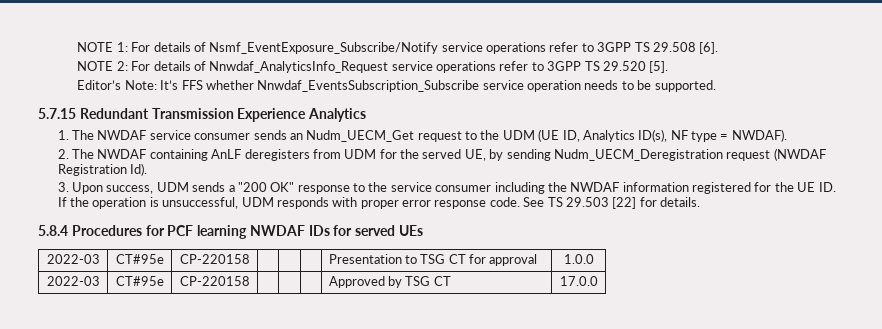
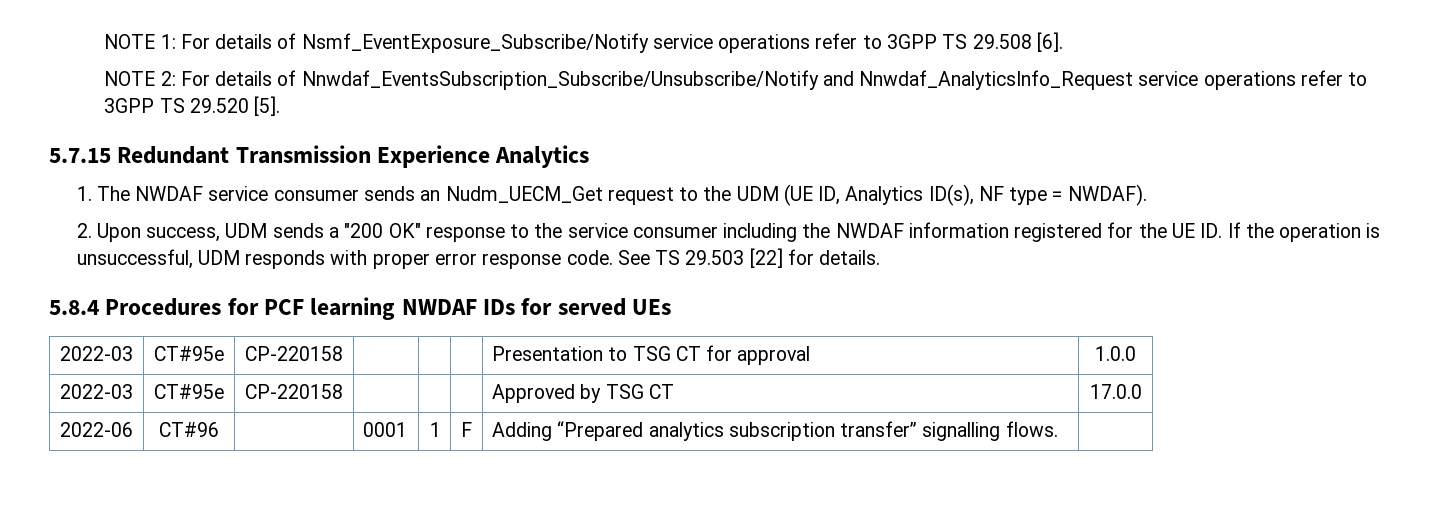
- NOTE 2: For details of Nnwdaf_AnalyticsInfo_Request service operations refer to 3GPP TS 29.520 [5].
+ NOTE 2: For details of Nnwdaf_EventsSubscription_Subscribe/Unsubscribe/Notify and Nnwdaf_AnalyticsInfo_Request service operations refer to 3GPP TS 29.520 [5].
- Editor’s Note: It’s FFS whether Nnwdaf_EventsSubscription_Subscribe service operation needs to be supported.
- 2. The NWDAF containing AnLF deregisters from UDM for the served UE, by sending Nudm_UECM_Deregistration request (NWDAF Registration Id).
- 3. Upon success, UDM sends a "200 OK" response to the service consumer including the NWDAF information registered for the UE ID. If the operation is unsuccessful, UDM responds with proper error response code.
+ 2. Upon success, UDM sends a "200 OK" response to the service consumer including the NWDAF information registered for the UE ID. If the operation is unsuccessful, UDM responds with proper error response code.
+ 2022-06 | CT#96 | | 0001 | 1 | F | Adding “Prepared analytics subscription transfer” signalling flows. |

